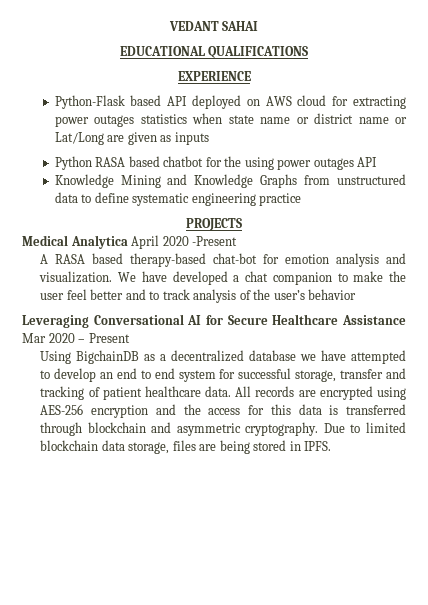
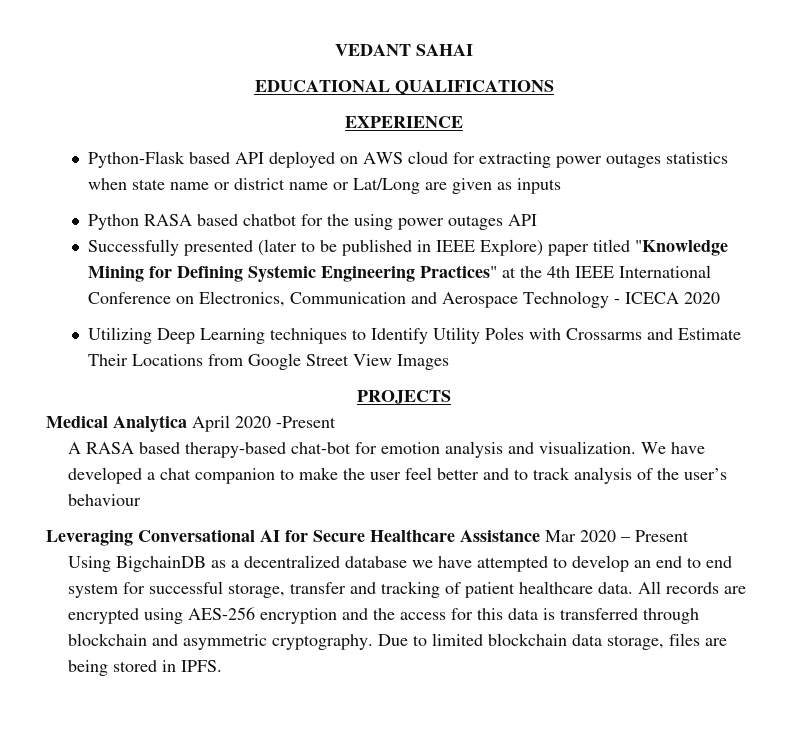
- Knowledge Mining and Knowledge Graphs from unstructured data to define systematic engineering practice
+ Successfully presented (later to be published in IEEE Explore) paper titled "Knowledge Mining for Defining Systemic Engineering Practices" at the 4th IEEE International Conference on Electronics, Communication and Aerospace Technology - ICECA 2020
+ Utilizing Deep Learning techniques to Identify Utility Poles with Crossarms and Estimate Their Locations from Google Street View Images
- We have developed a chat companion to make the user feel better and to track analysis of the user’s behavior
+ We have developed a chat companion to make the user feel better and to track analysis of the user’s behaviour

